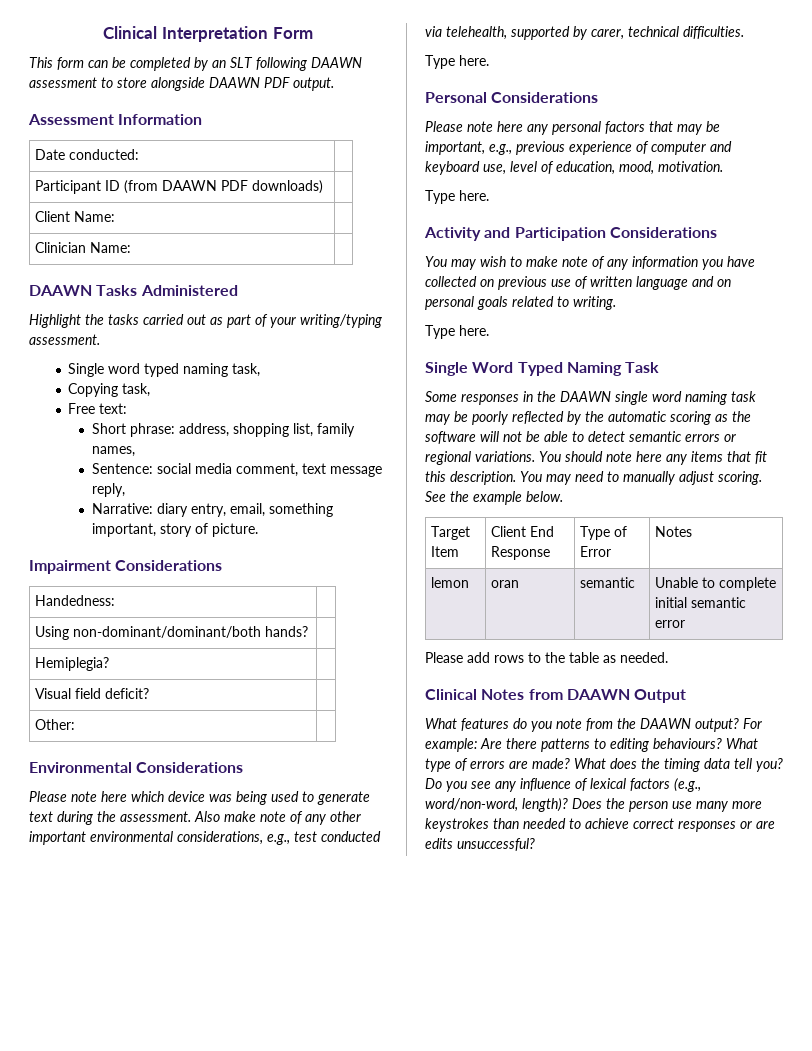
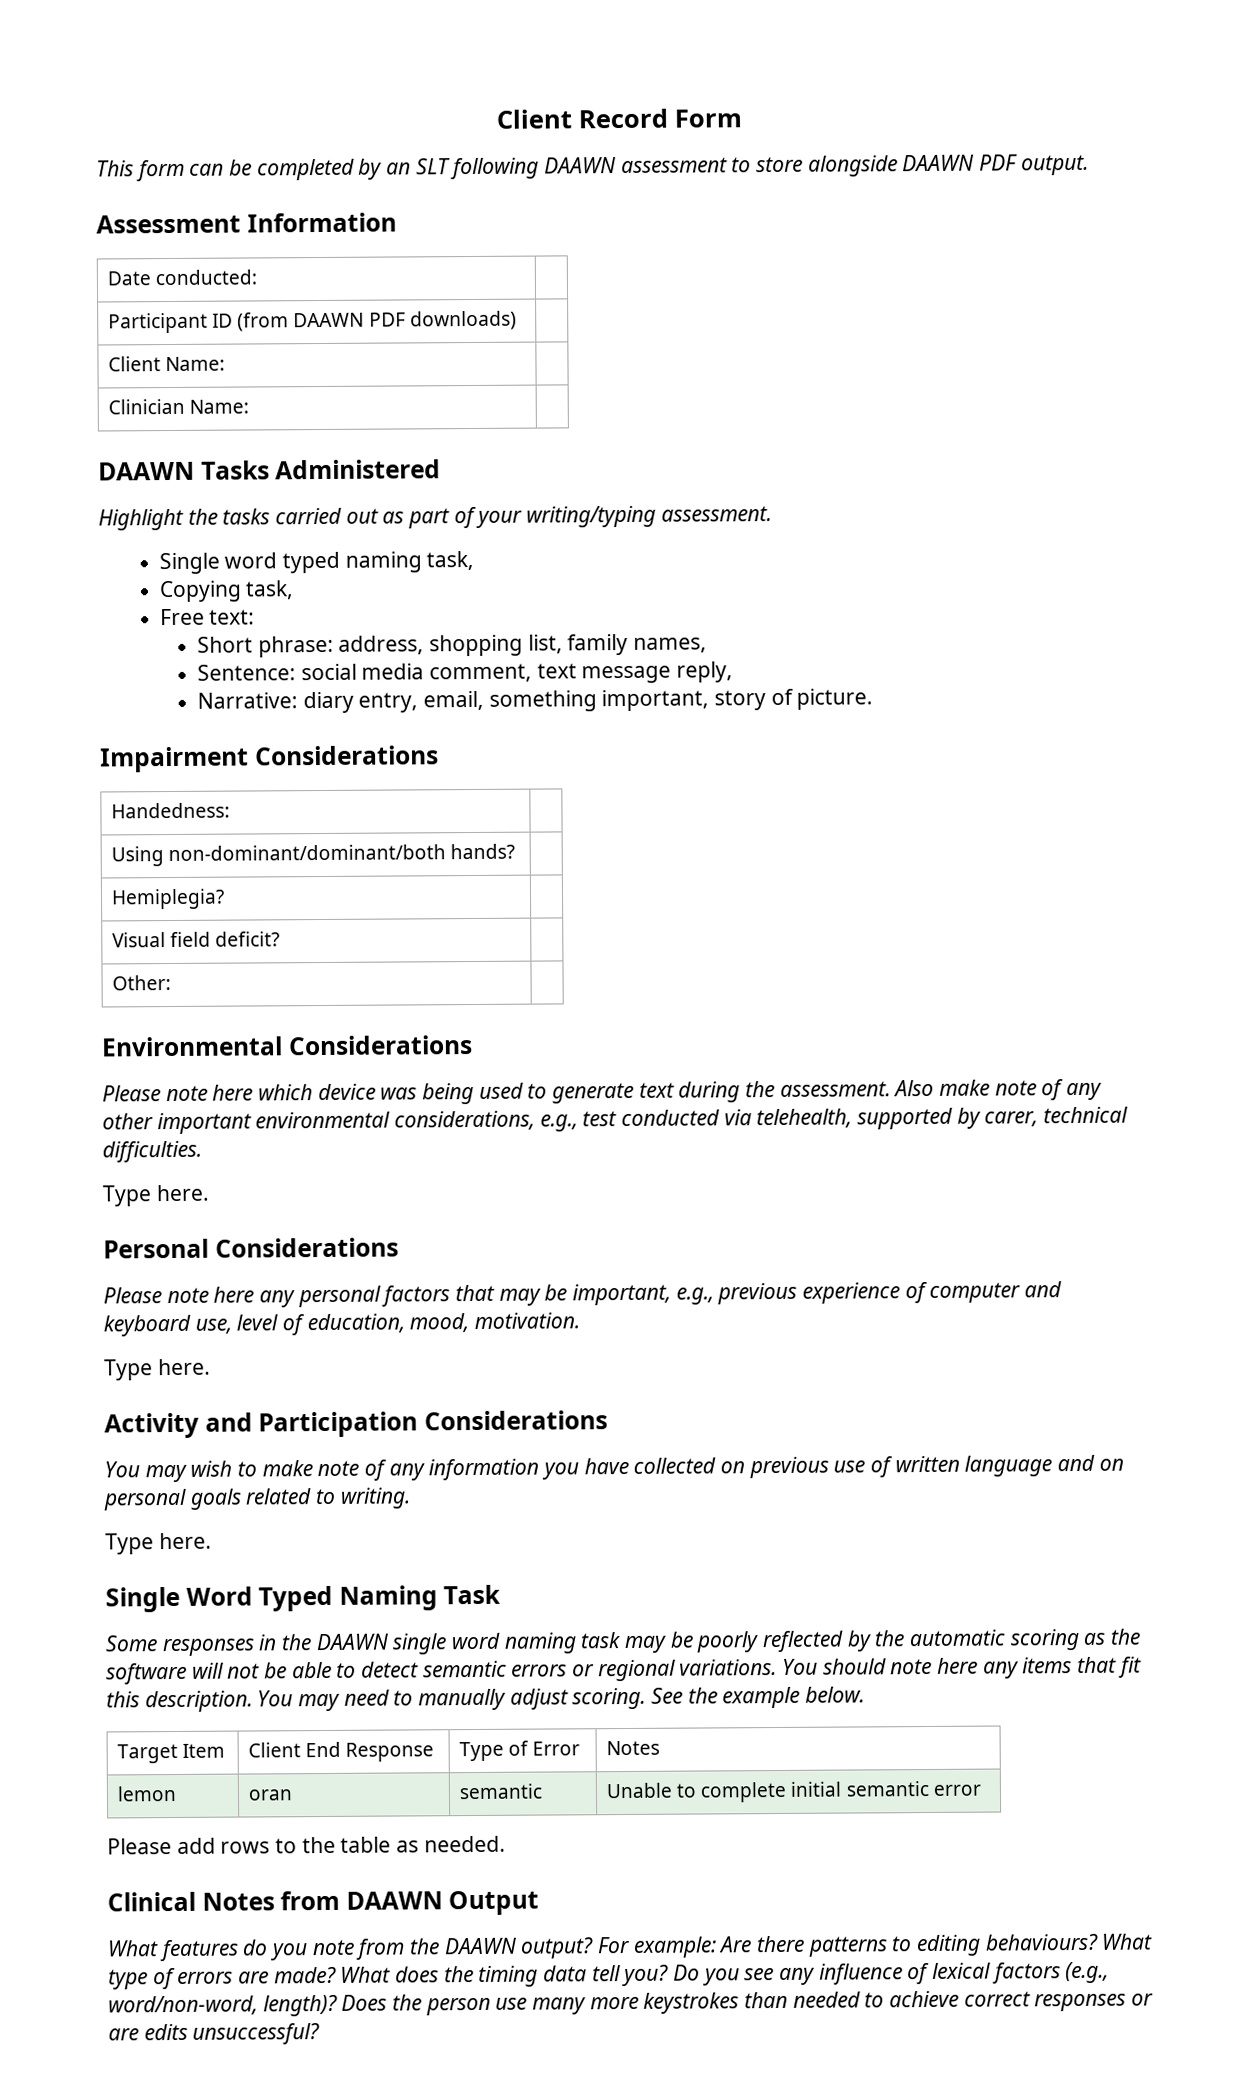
- Clinical Interpretation Form
+ Client Record Form

